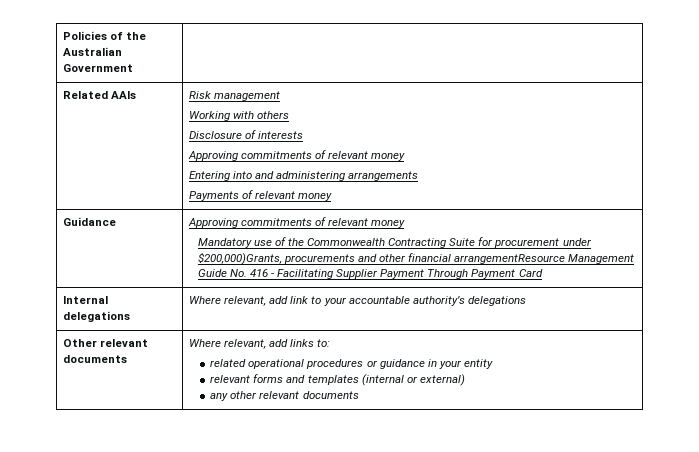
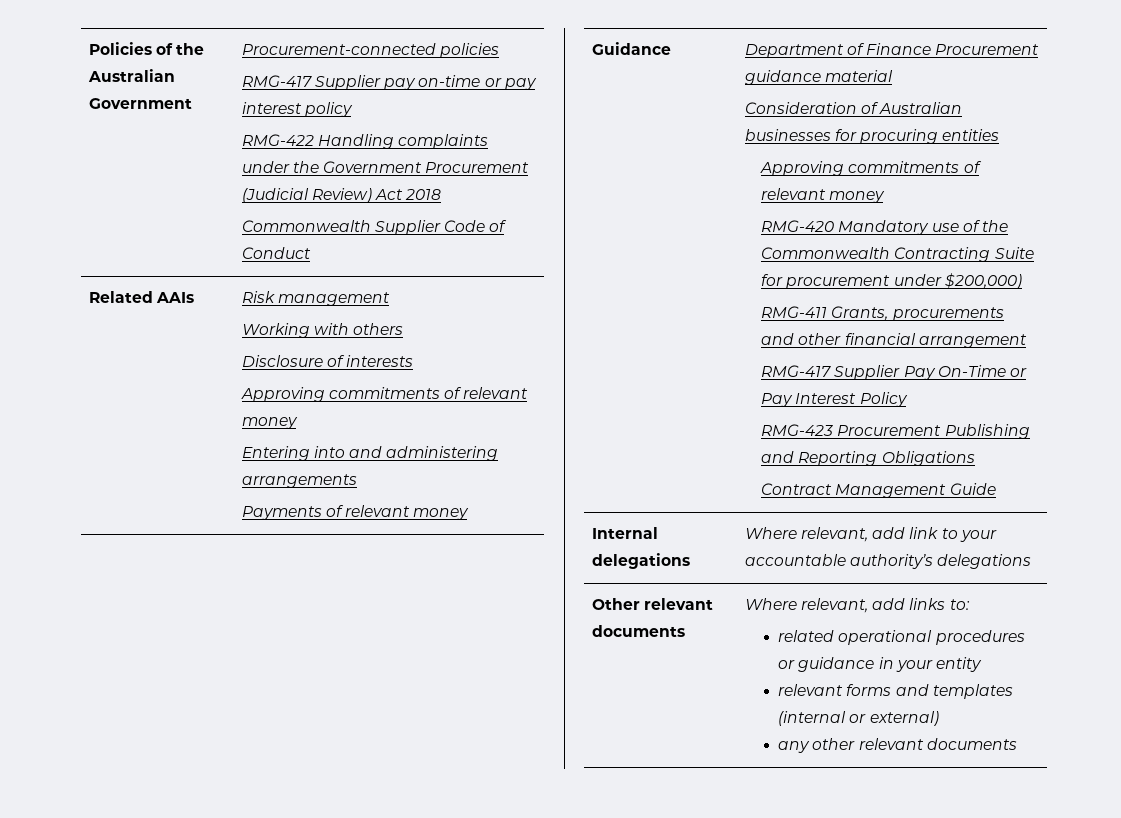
- Policies of the Australian Government |
+ Policies of the Australian Government | Procurement-connected policies
+ RMG-417 Supplier pay on-time or pay interest policy
+ RMG-422 Handling complaints under the Government Procurement (Judicial Review) Act 2018
+ Commonwealth Supplier Code of Conduct
- Guidance | Approving commitments of relevant money
- Mandatory use of the Commonwealth Contracting Suite for procurement under $200,000)Grants, procurements and other financial arrangementResource Management Guide No. 416 - Facilitating Supplier Payment Through Payment Card
+ Guidance | Department of Finance Procurement guidance material
+ Consideration of Australian businesses for procuring entities
+ Approving commitments of relevant money
+ RMG-420 Mandatory use of the Commonwealth Contracting Suite for procurement under $200,000)
+ RMG-411 Grants, procurements and other financial arrangement
+ RMG-417 Supplier Pay On-Time or Pay Interest Policy
+ RMG-423 Procurement Publishing and Reporting Obligations
+ Contract Management Guide

